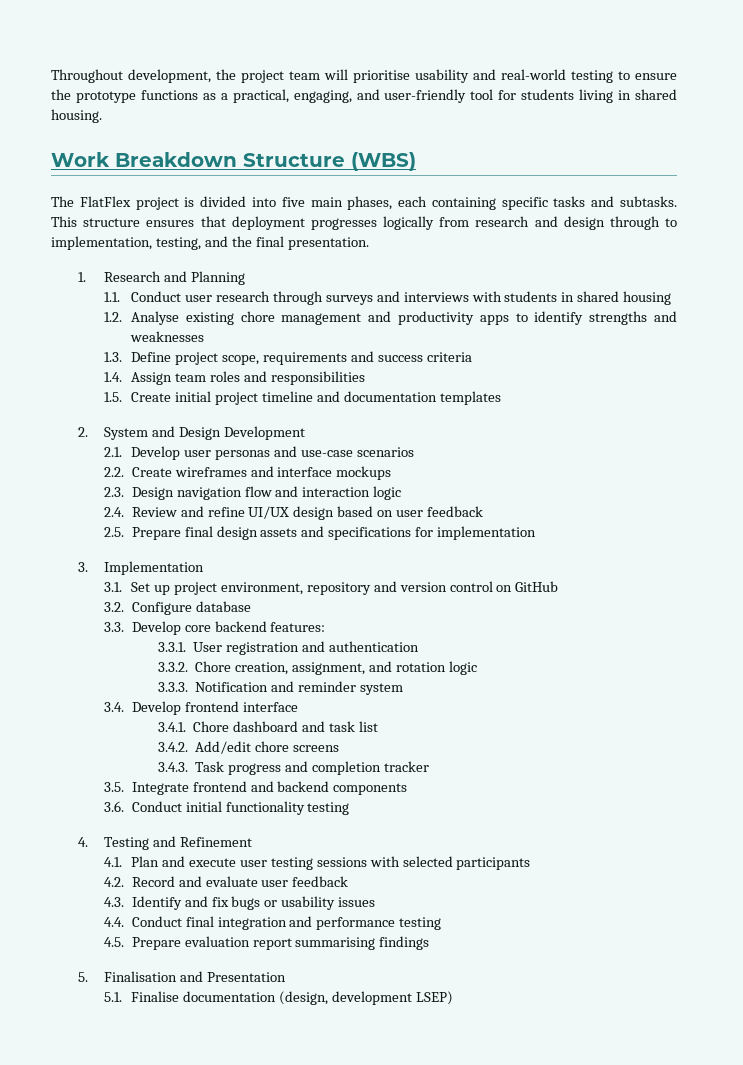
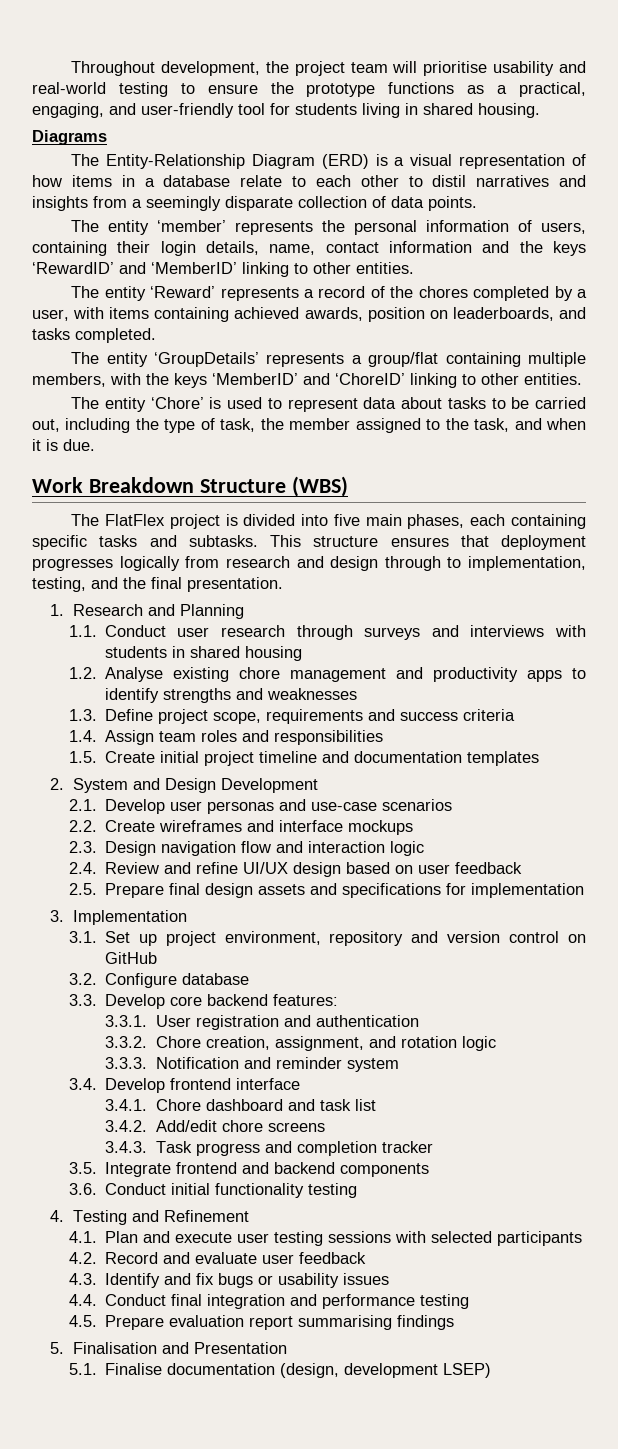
+ Diagrams
+ The Entity-Relationship Diagram (ERD) is a visual representation of how items in a database relate to each other to distil narratives and insights from a seemingly disparate collection of data points.
+ The entity ‘member’ represents the personal information of users, containing their login details, name, contact information and the keys ‘RewardID’ and ‘MemberID’ linking to other entities.
+ The entity ‘Reward’ represents a record of the chores completed by a user, with items containing achieved awards, position on leaderboards, and tasks completed.
+ The entity ‘GroupDetails’ represents a group/flat containing multiple members, with the keys ‘MemberID’ and ‘ChoreID’ linking to other entities.
+ The entity ‘Chore’ is used to represent data about tasks to be carried out, including the type of task, the member assigned to the task, and when it is due.

